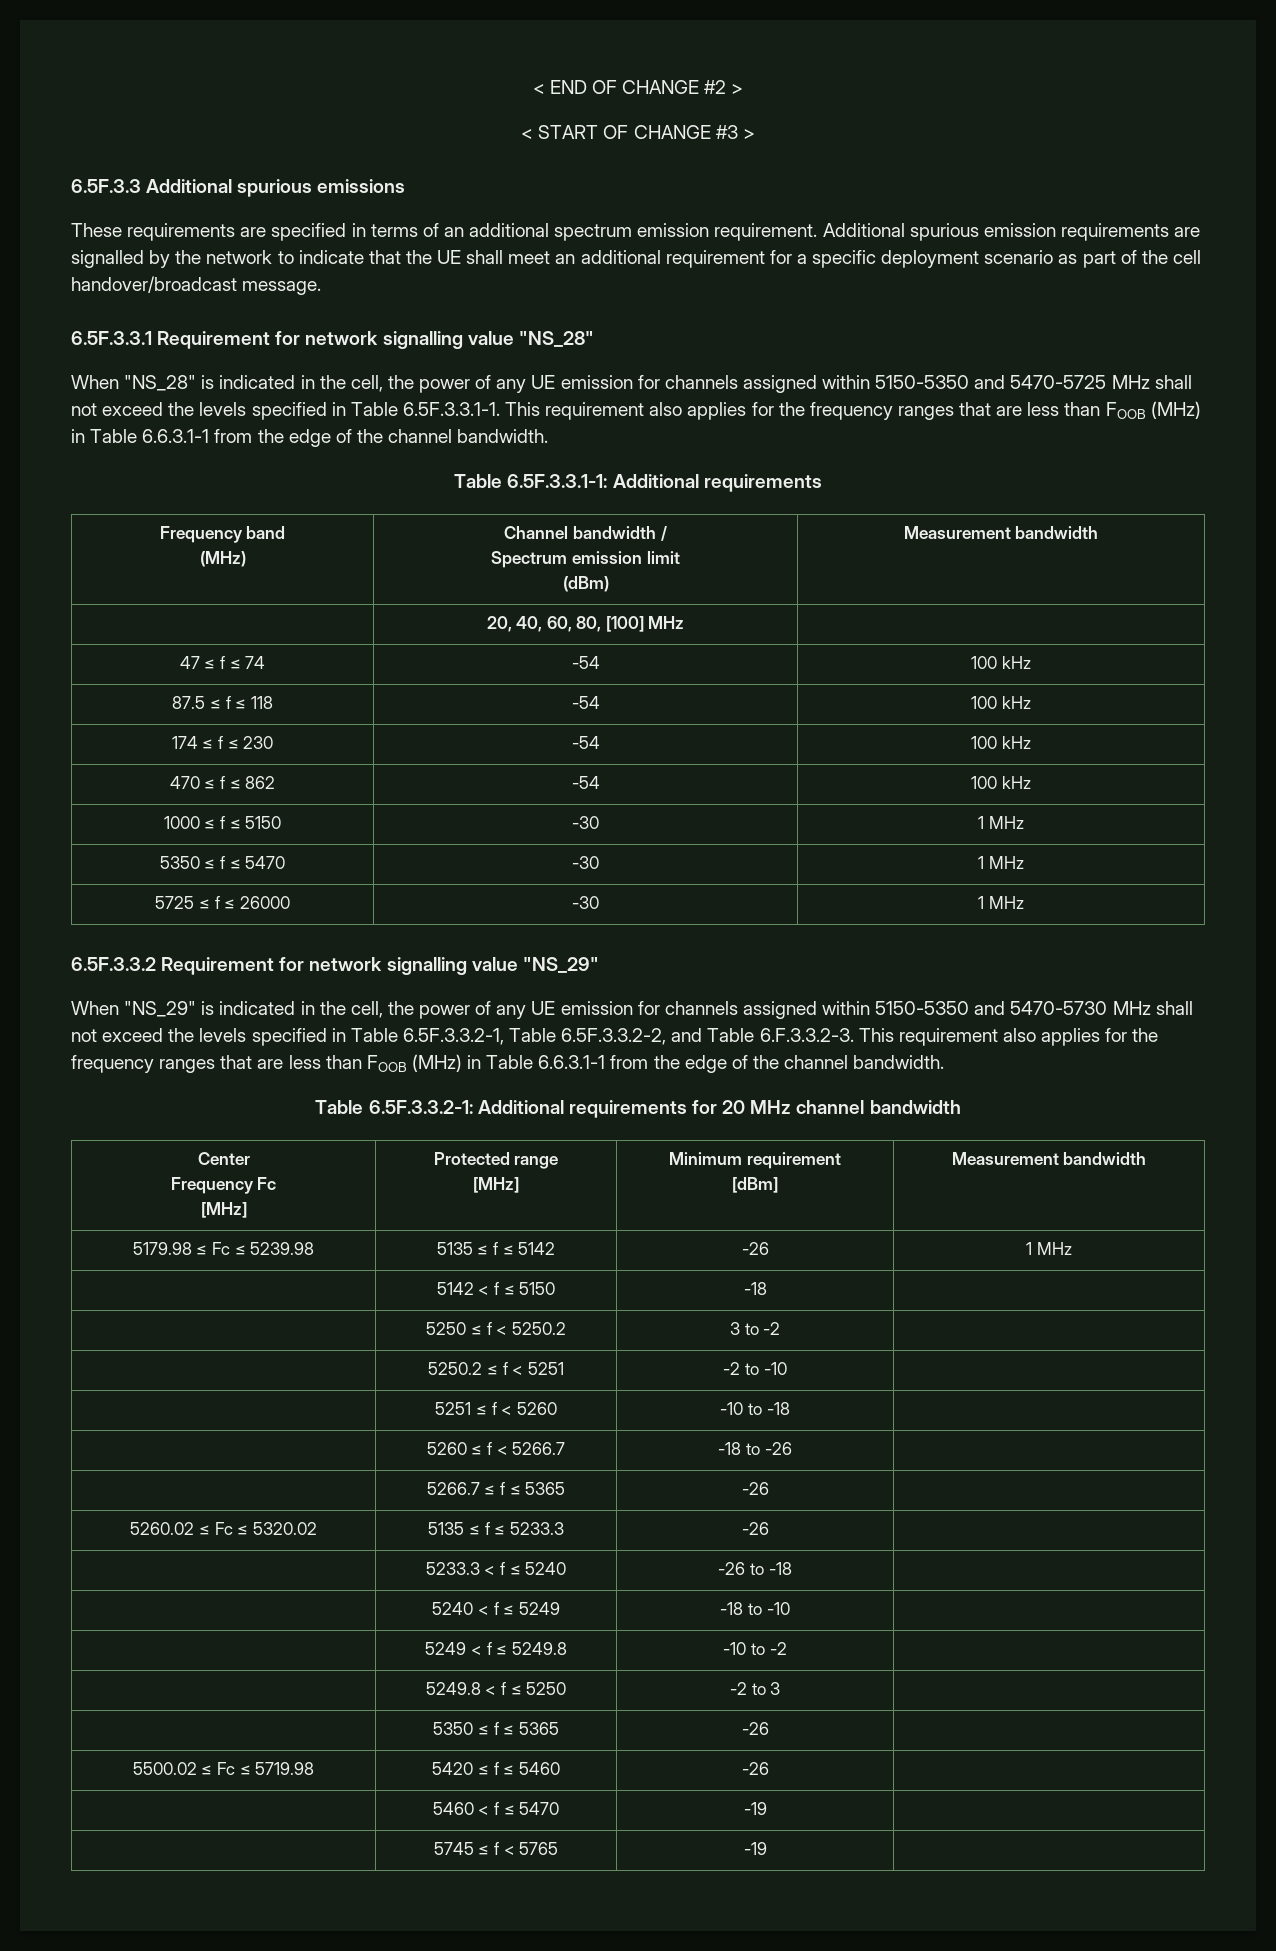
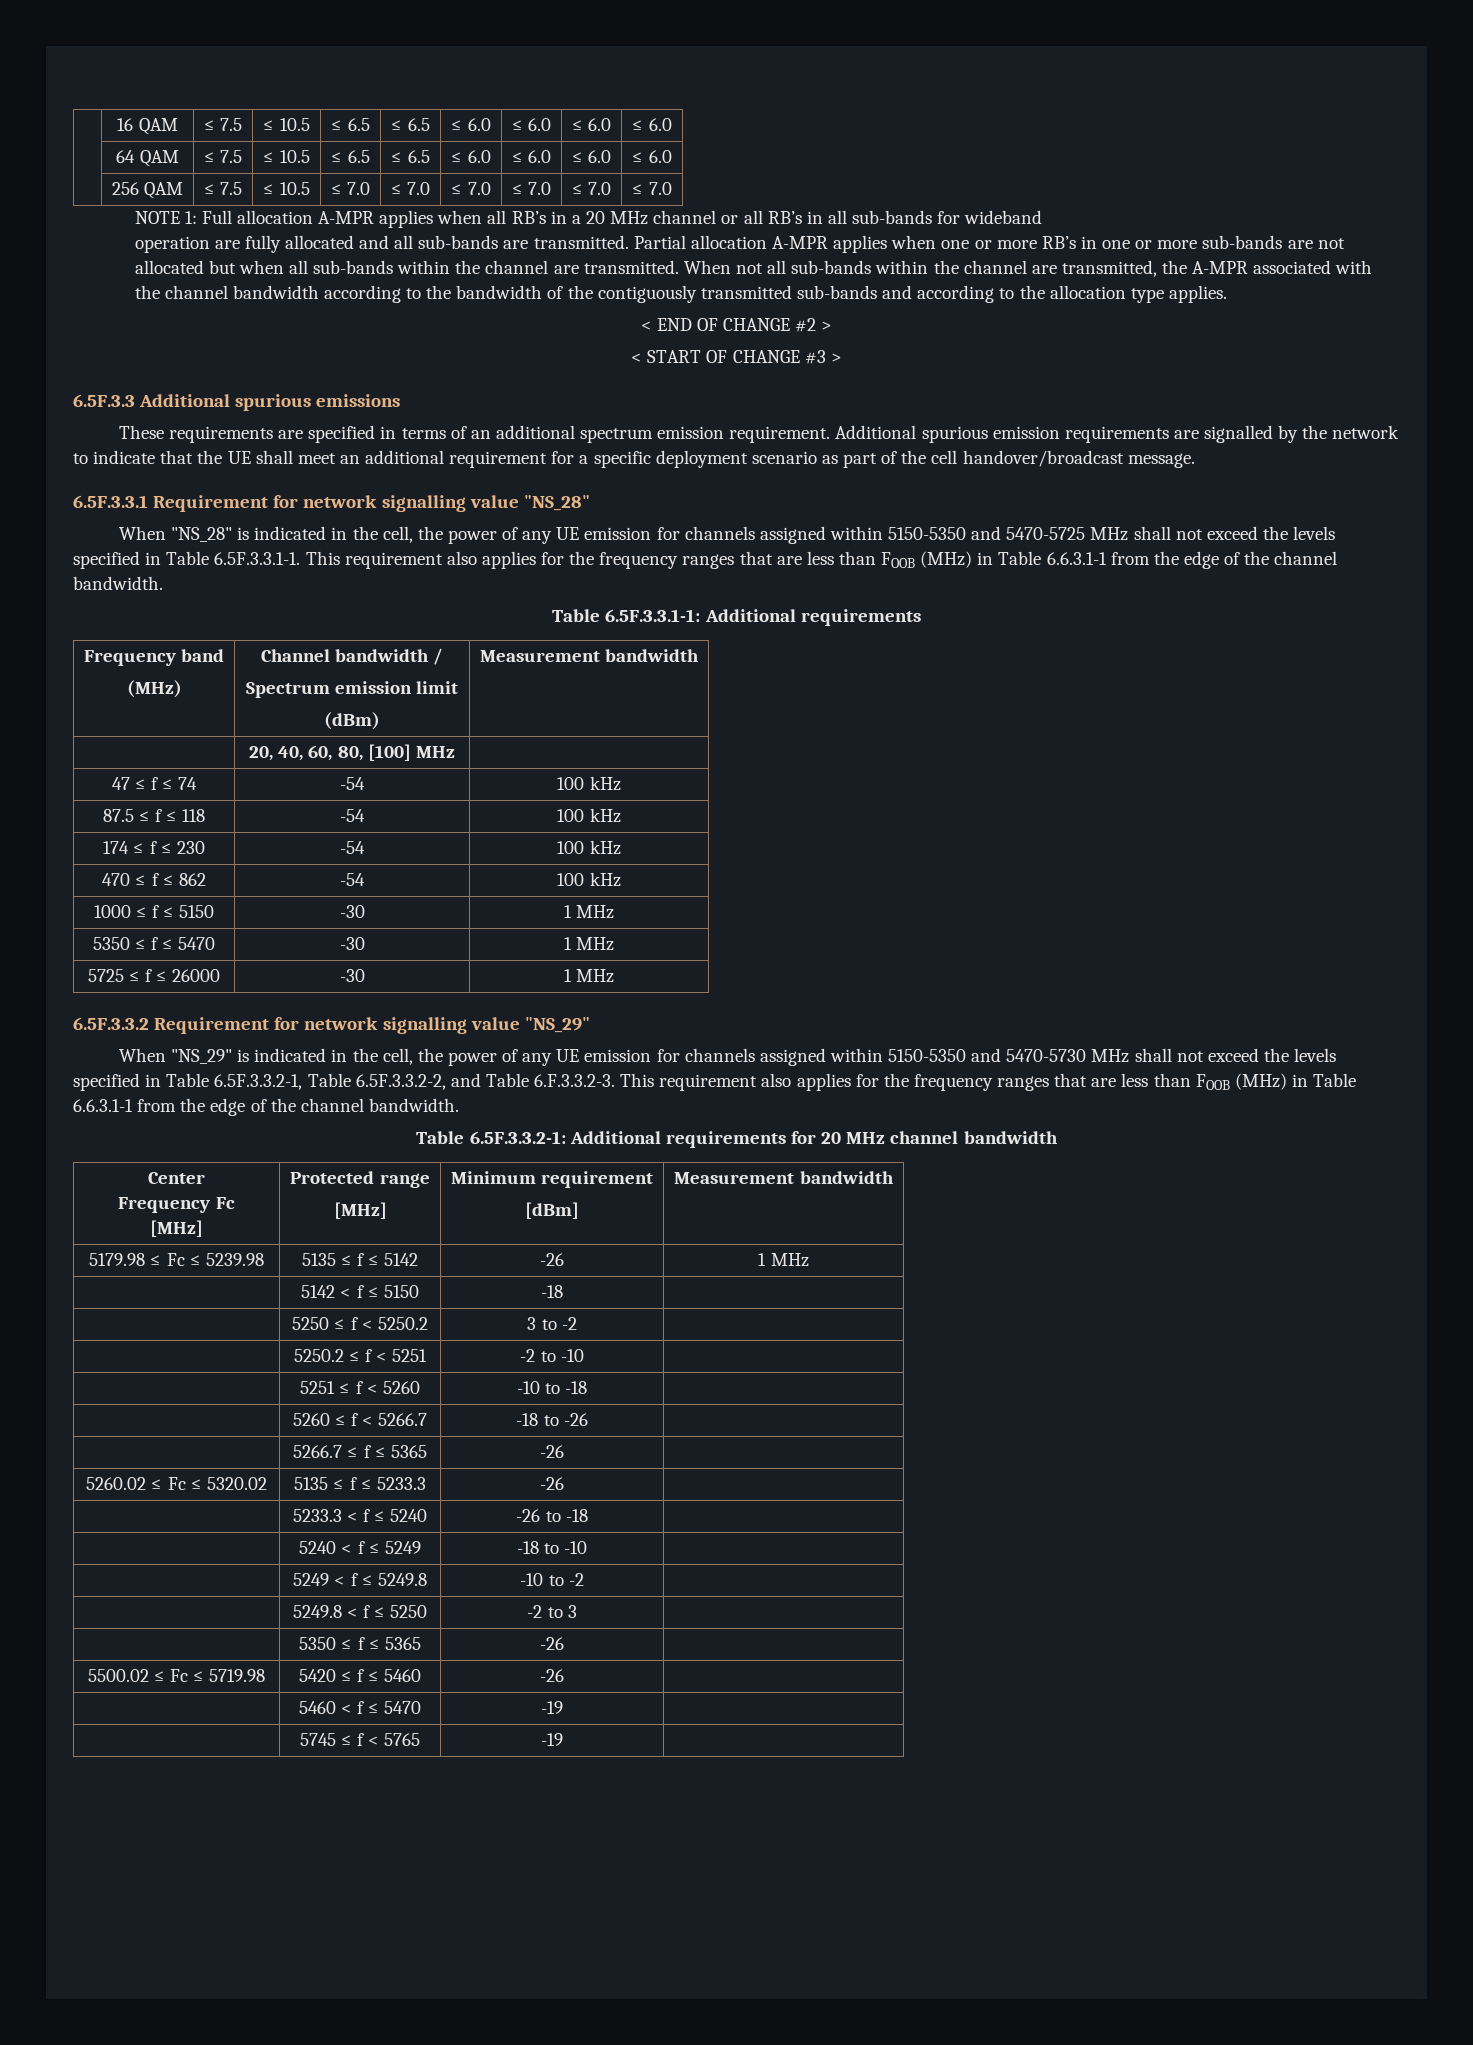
+ | 16 QAM | ≤ 7.5 | ≤ 10.5 | ≤ 6.5 | ≤ 6.5 | ≤ 6.0 | ≤ 6.0 | ≤ 6.0 | ≤ 6.0
+ | 64 QAM | ≤ 7.5 | ≤ 10.5 | ≤ 6.5 | ≤ 6.5 | ≤ 6.0 | ≤ 6.0 | ≤ 6.0 | ≤ 6.0
+ | 256 QAM | ≤ 7.5 | ≤ 10.5 | ≤ 7.0 | ≤ 7.0 | ≤ 7.0 | ≤ 7.0 | ≤ 7.0 | ≤ 7.0
+ NOTE 1: Full allocation A-MPR applies when all RB’s in a 20 MHz channel or all RB’s in all sub-bands for wideband
+ operation are fully allocated and all sub-bands are transmitted. Partial allocation A-MPR applies when one or more RB’s in one or more sub-bands are not allocated but when all sub-bands within the channel are transmitted. When not all sub-bands within the channel are transmitted, the A-MPR associated with the channel bandwidth according to the bandwidth of the contiguously transmitted sub-bands and according to the allocation type applies.

